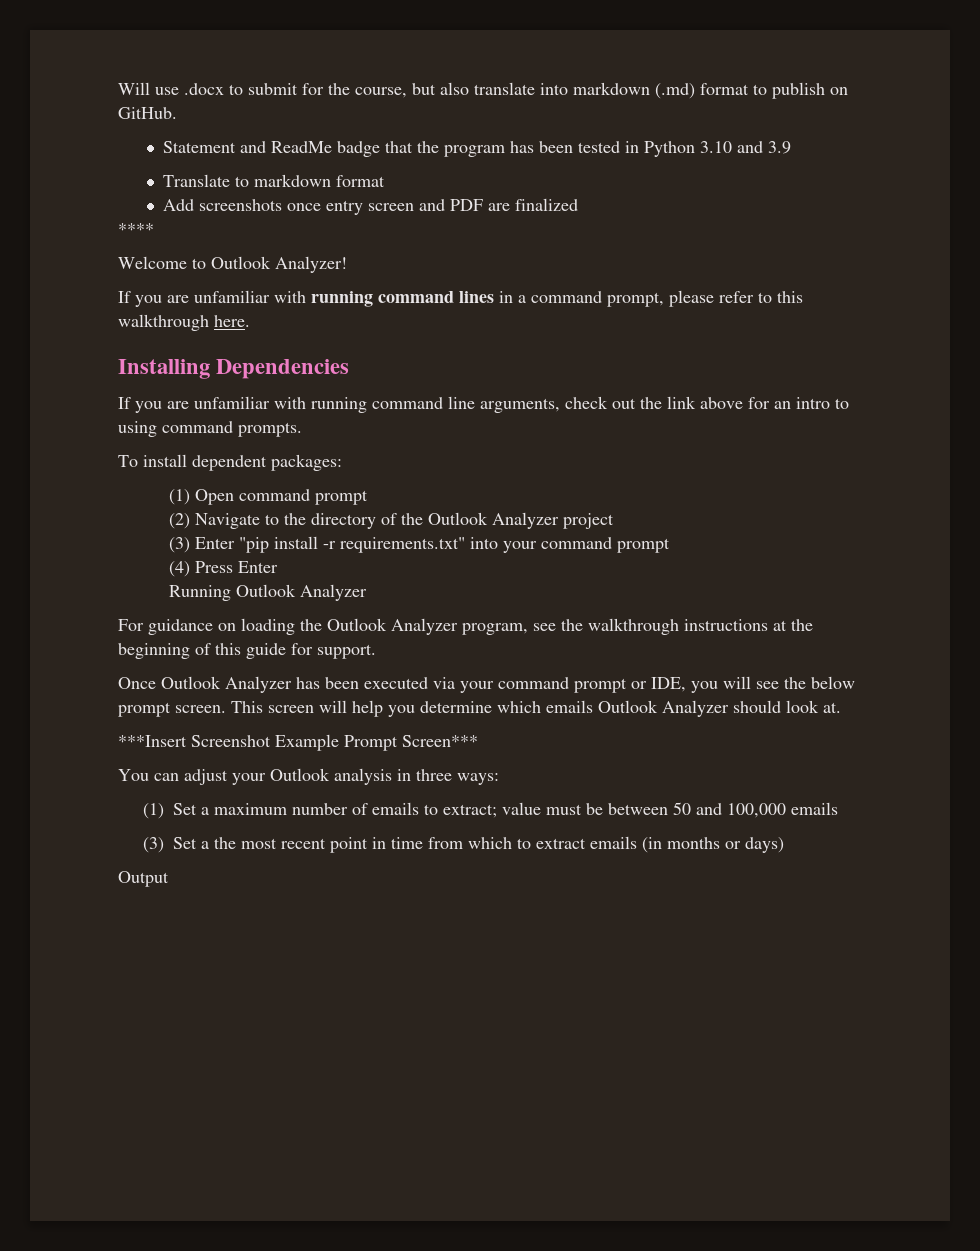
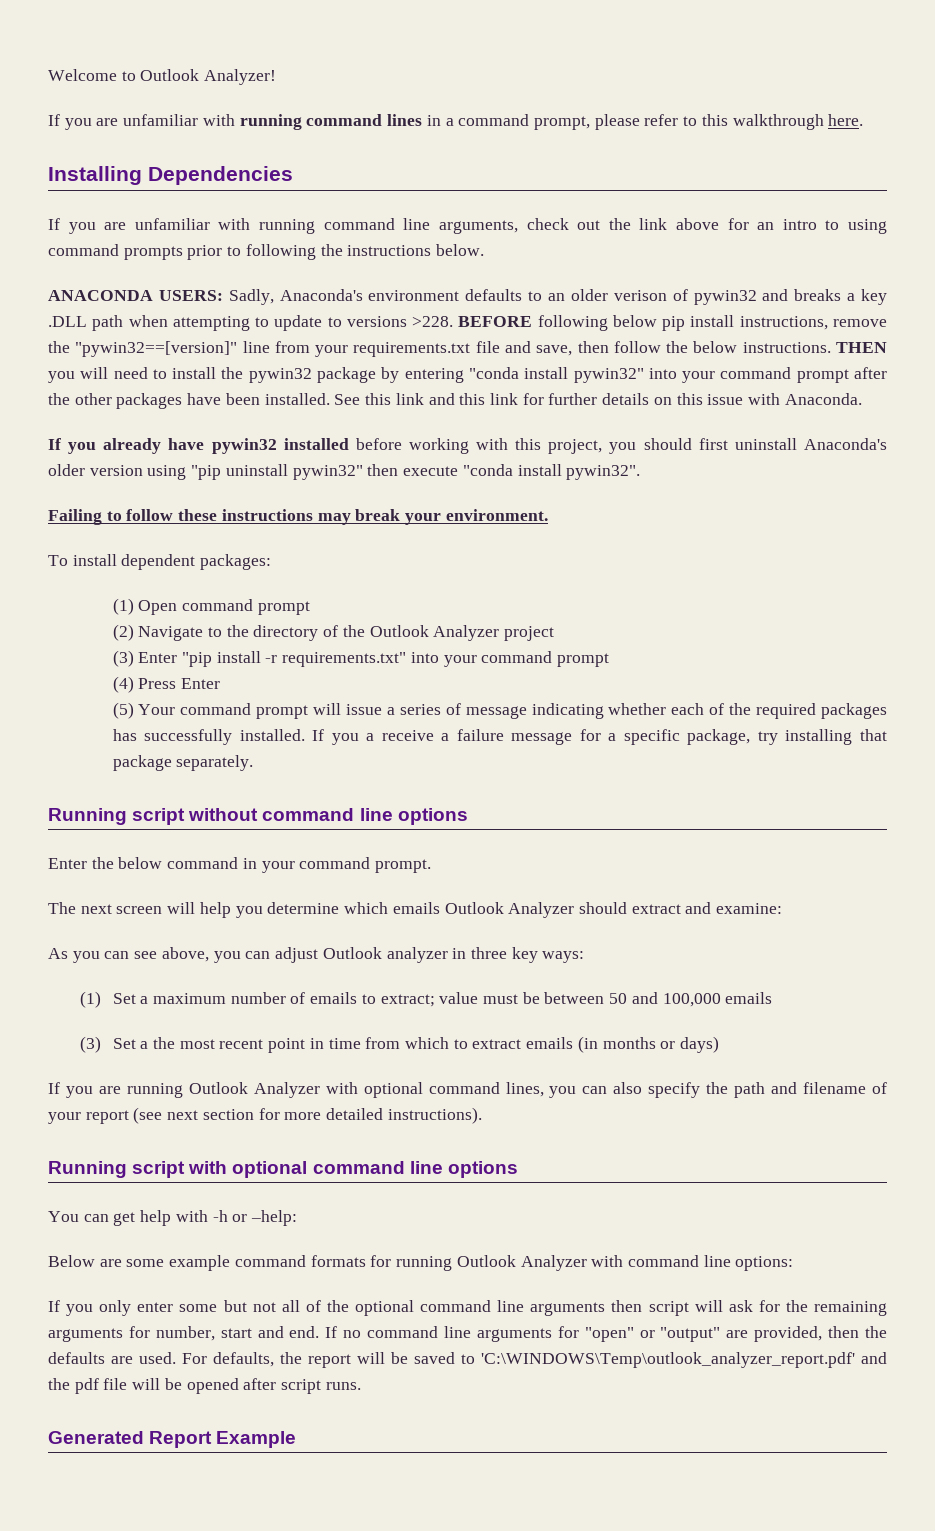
- Will use .docx to submit for the course, but also translate into markdown (.md) format to publish on GitHub.
- Statement and ReadMe badge that the program has been tested in Python 3.10 and 3.9
- Translate to markdown format
- Add screenshots once entry screen and PDF are finalized
- ****
- If you are unfamiliar with running command line arguments, check out the link above for an intro to using command prompts.
+ If you are unfamiliar with running command line arguments, check out the link above for an intro to using command prompts prior to following the instructions below.
+ ANACONDA USERS: Sadly, Anaconda's environment defaults to an older verison of pywin32 and breaks a key .DLL path when attempting to update to versions >228. BEFORE following below pip install instructions, remove the "pywin32==[version]" line from your requirements.txt file and save, then follow the below instructions. THEN you will need to install the pywin32 package by entering "conda install pywin32" into your command prompt after the other packages have been installed. See this link and this link for further details on this issue with Anaconda.
+ If you already have pywin32 installed before working with this project, you should first uninstall Anaconda's older version using "pip uninstall pywin32" then execute "conda install pywin32".
+ Failing to follow these instructions may break your environment.
- Running Outlook Analyzer
- For guidance on loading the Outlook Analyzer program, see the walkthrough instructions at the beginning of this guide for support.
- Once Outlook Analyzer has been executed via your command prompt or IDE, you will see the below prompt screen. This screen will help you determine which emails Outlook Analyzer should look at.
- ***Insert Screenshot Example Prompt Screen***
- You can adjust your Outlook analysis in three ways:
+ (5) Your command prompt will issue a series of message indicating whether each of the required packages has successfully installed. If you a receive a failure message for a specific package, try installing that package separately.
+ Running script without command line options
+ Enter the below command in your command prompt.
+ The next screen will help you determine which emails Outlook Analyzer should extract and examine:
+ As you can see above, you can adjust Outlook analyzer in three key ways:
- Output
+ If you are running Outlook Analyzer with optional command lines, you can also specify the path and filename of your report (see next section for more detailed instructions).
+ Running script with optional command line options
+ You can get help with -h or –help:
+ Below are some example command formats for running Outlook Analyzer with command line options:
+ If you only enter some but not all of the optional command line arguments then script will ask for the remaining arguments for number, start and end. If no command line arguments for "open" or "output" are provided, then the defaults are used. For defaults, the report will be saved to 'C:\WINDOWS\Temp\outlook_analyzer_report.pdf' and the pdf file will be opened after script runs.
+ Generated Report Example

